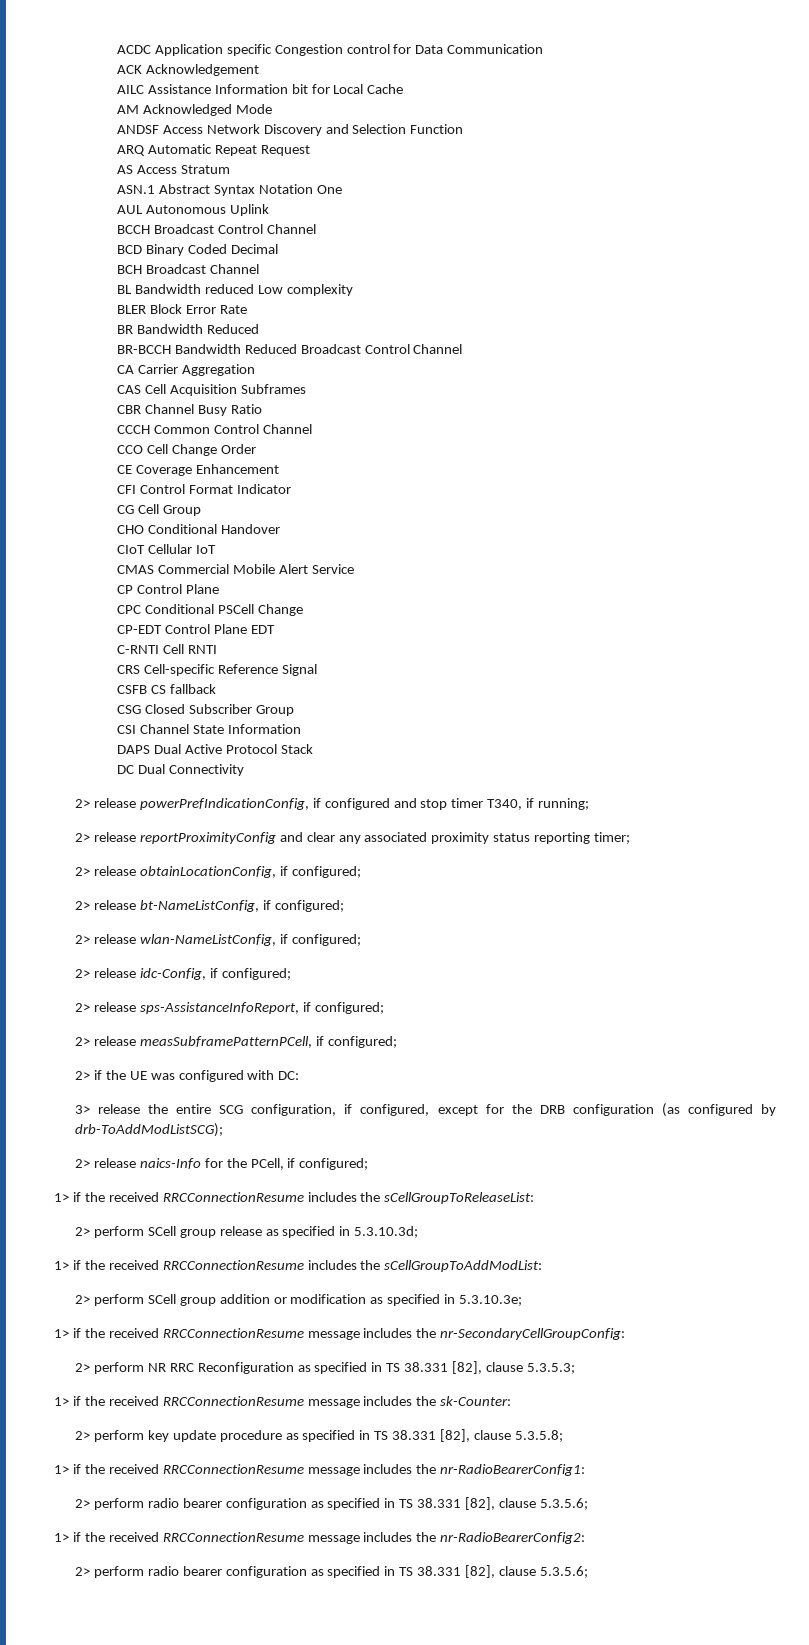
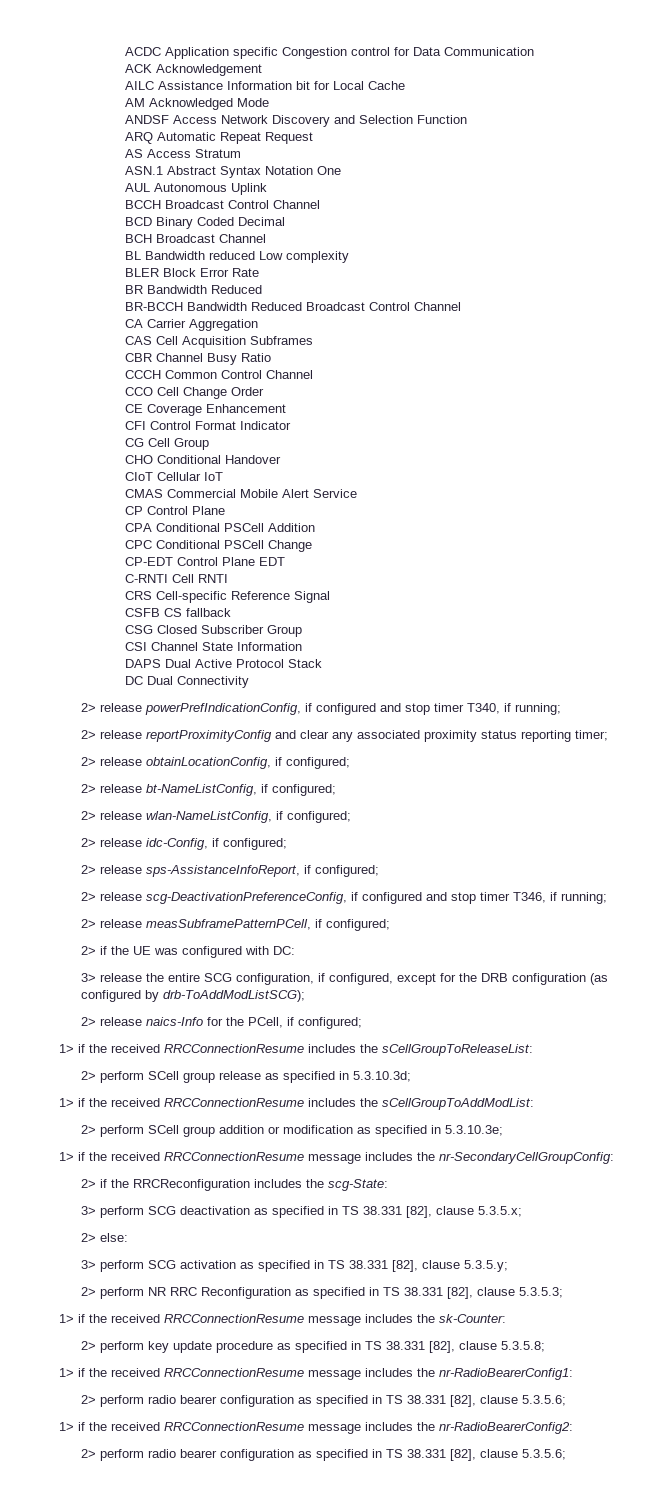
+ CPA Conditional PSCell Addition
+ 2> release scg-DeactivationPreferenceConfig, if configured and stop timer T346, if running;
+ 2> if the RRCReconfiguration includes the scg-State:
+ 3> perform SCG deactivation as specified in TS 38.331 [82], clause 5.3.5.x;
+ 2> else:
+ 3> perform SCG activation as specified in TS 38.331 [82], clause 5.3.5.y;

